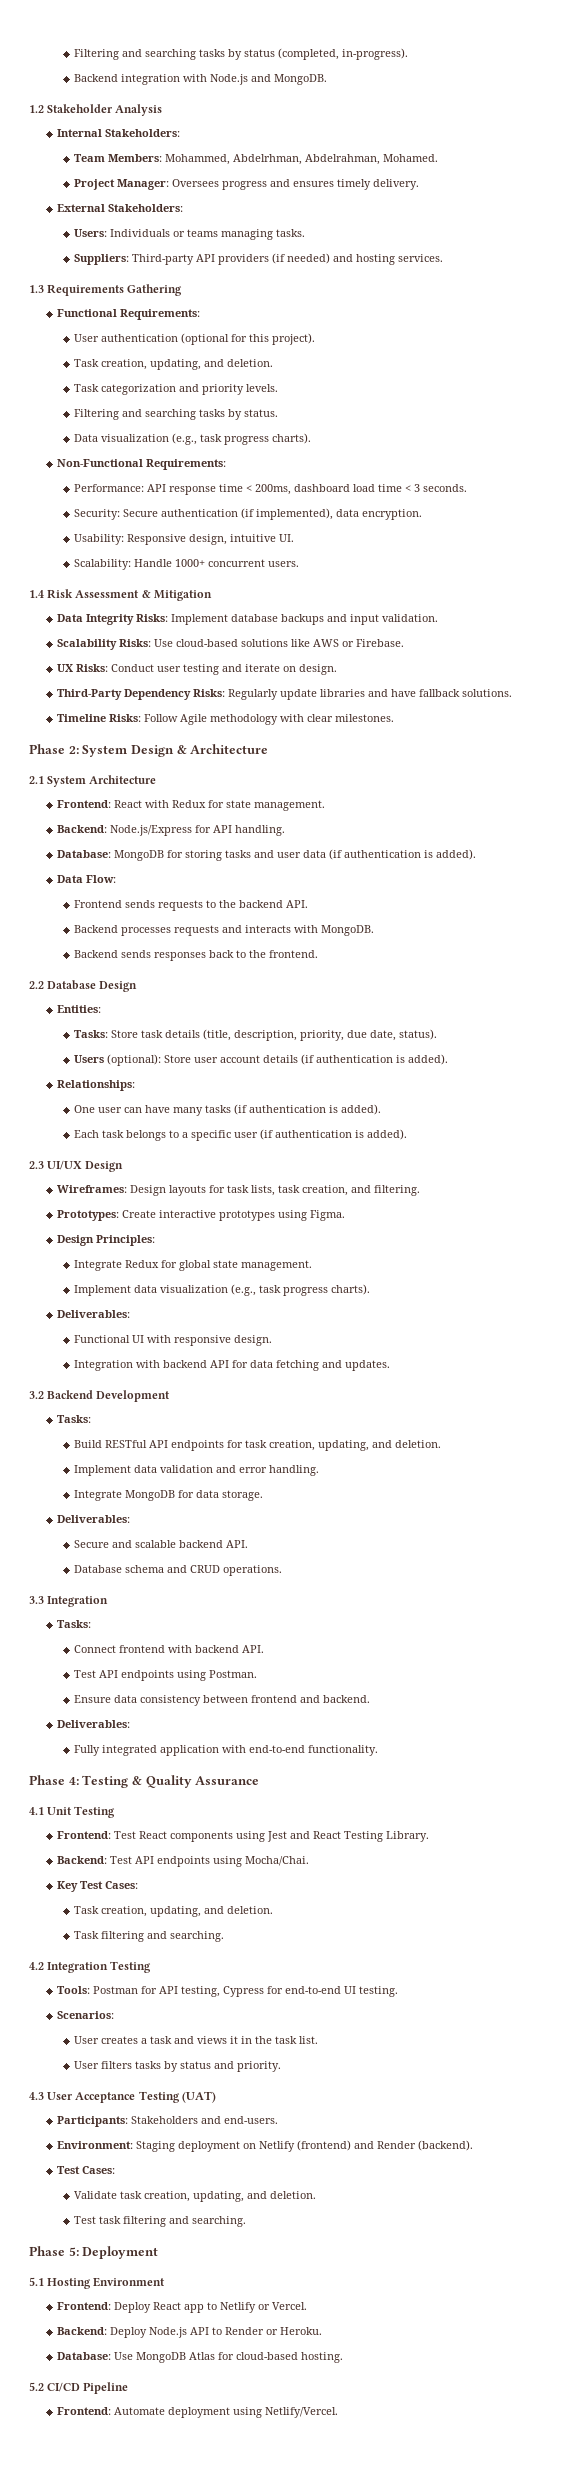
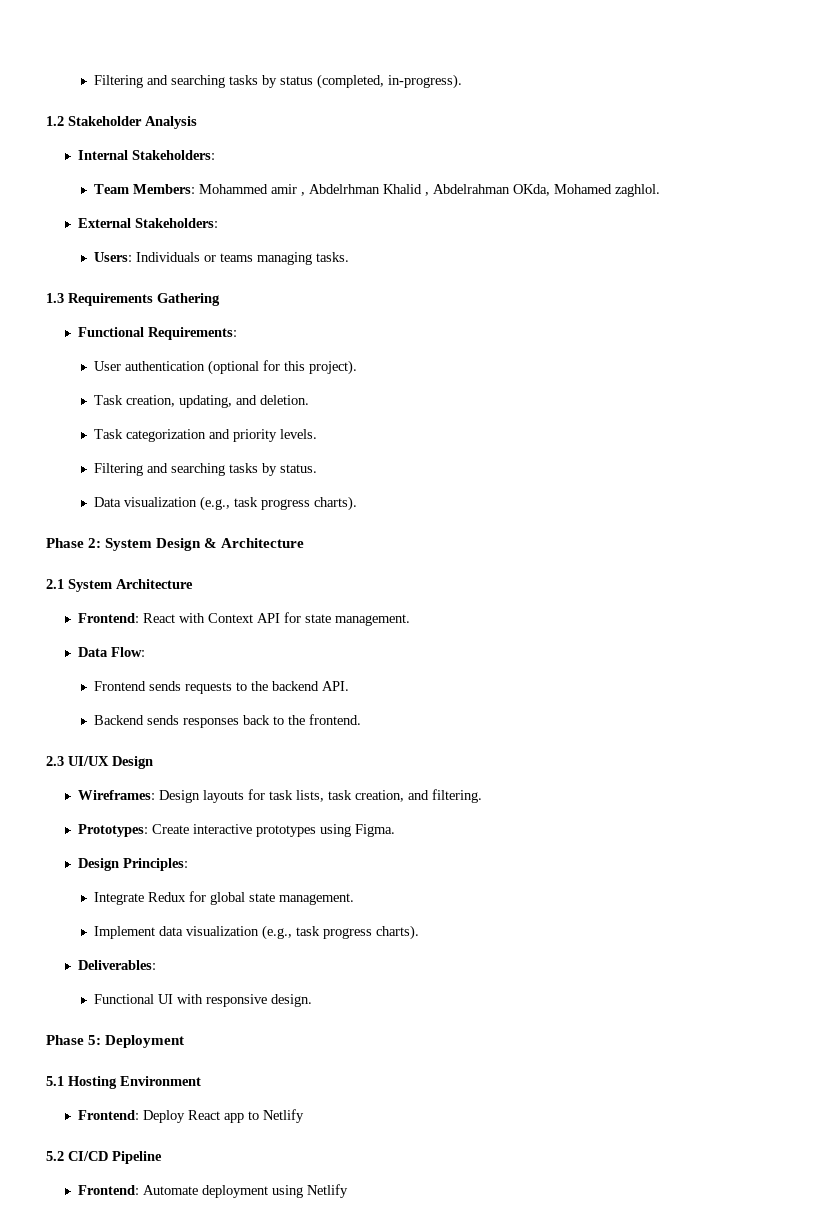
- Backend integration with Node.js and MongoDB.
- Team Members: Mohammed, Abdelrhman, Abdelrahman, Mohamed.
- Project Manager: Oversees progress and ensures timely delivery.
+ Team Members: Mohammed amir , Abdelrhman Khalid , Abdelrahman OKda, Mohamed zaghlol.
- Suppliers: Third-party API providers (if needed) and hosting services.
- Non-Functional Requirements:
- Performance: API response time < 200ms, dashboard load time < 3 seconds.
- Security: Secure authentication (if implemented), data encryption.
- Usability: Responsive design, intuitive UI.
- Scalability: Handle 1000+ concurrent users.
- 1.4 Risk Assessment & Mitigation
- Data Integrity Risks: Implement database backups and input validation.
- Scalability Risks: Use cloud-based solutions like AWS or Firebase.
- UX Risks: Conduct user testing and iterate on design.
- Third-Party Dependency Risks: Regularly update libraries and have fallback solutions.
- Timeline Risks: Follow Agile methodology with clear milestones.
- Frontend: React with Redux for state management.
+ Frontend: React with Context API for state management.
- Backend: Node.js/Express for API handling.
- Database: MongoDB for storing tasks and user data (if authentication is added).
- Backend processes requests and interacts with MongoDB.
- 2.2 Database Design
- Entities:
- Tasks: Store task details (title, description, priority, due date, status).
- Users (optional): Store user account details (if authentication is added).
- Relationships:
- One user can have many tasks (if authentication is added).
- Each task belongs to a specific user (if authentication is added).
- Integration with backend API for data fetching and updates.
- 3.2 Backend Development
- Tasks:
- Build RESTful API endpoints for task creation, updating, and deletion.
- Implement data validation and error handling.
- Integrate MongoDB for data storage.
- Deliverables:
- Secure and scalable backend API.
- Database schema and CRUD operations.
- 3.3 Integration
- Tasks:
- Connect frontend with backend API.
- Test API endpoints using Postman.
- Ensure data consistency between frontend and backend.
- Deliverables:
- Fully integrated application with end-to-end functionality.
- Phase 4: Testing & Quality Assurance
- 4.1 Unit Testing
- Frontend: Test React components using Jest and React Testing Library.
- Backend: Test API endpoints using Mocha/Chai.
- Key Test Cases:
- Task creation, updating, and deletion.
- Task filtering and searching.
- 4.2 Integration Testing
- Tools: Postman for API testing, Cypress for end-to-end UI testing.
- Scenarios:
- User creates a task and views it in the task list.
- User filters tasks by status and priority.
- 4.3 User Acceptance Testing (UAT)
- Participants: Stakeholders and end-users.
- Environment: Staging deployment on Netlify (frontend) and Render (backend).
- Test Cases:
- Validate task creation, updating, and deletion.
- Test task filtering and searching.
- Frontend: Deploy React app to Netlify or Vercel.
- Backend: Deploy Node.js API to Render or Heroku.
- Database: Use MongoDB Atlas for cloud-based hosting.
+ Frontend: Deploy React app to Netlify
- Frontend: Automate deployment using Netlify/Vercel.
+ Frontend: Automate deployment using Netlify

